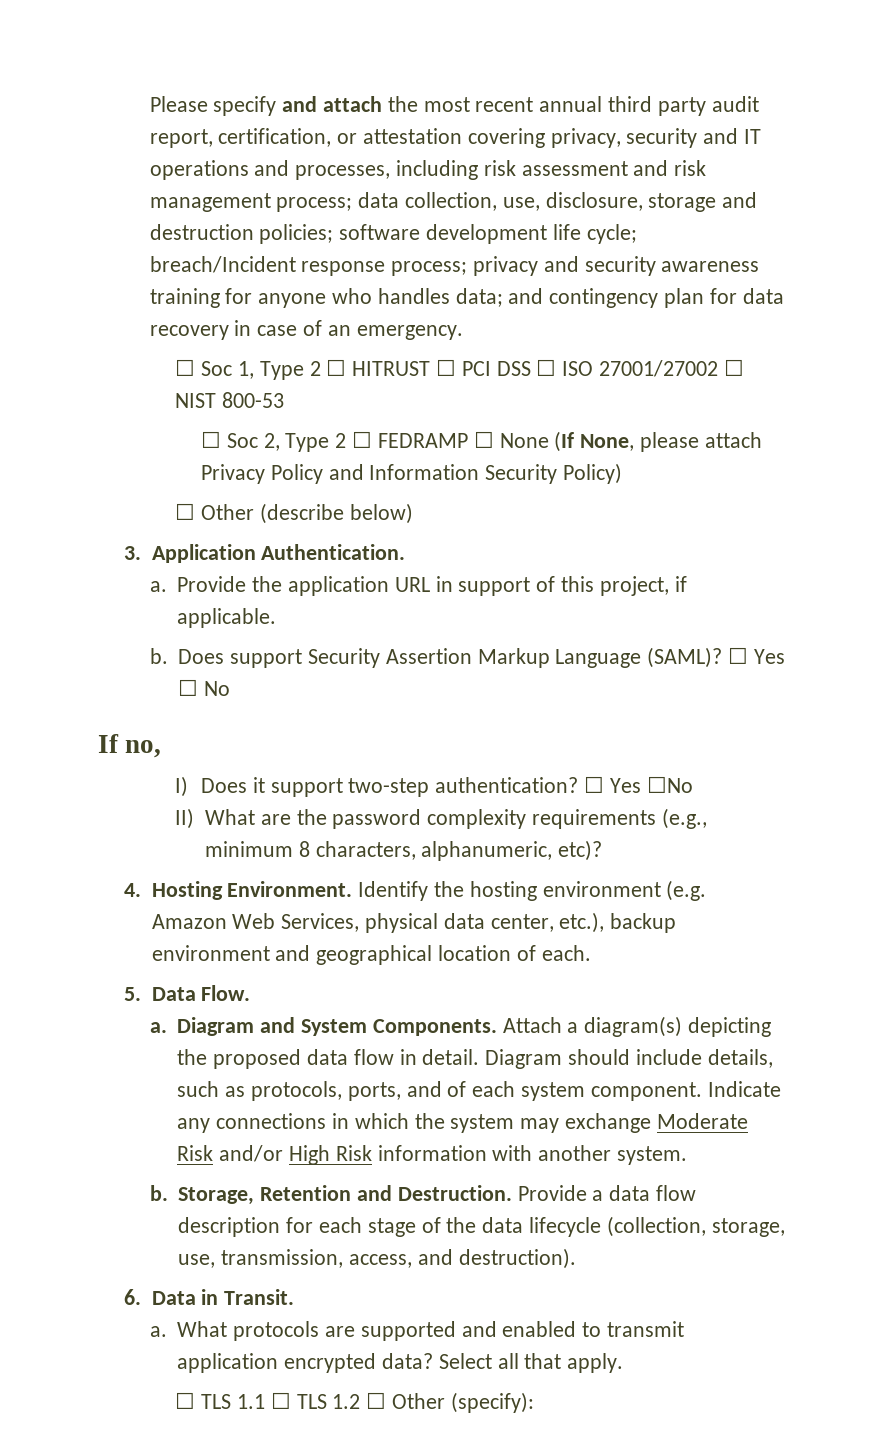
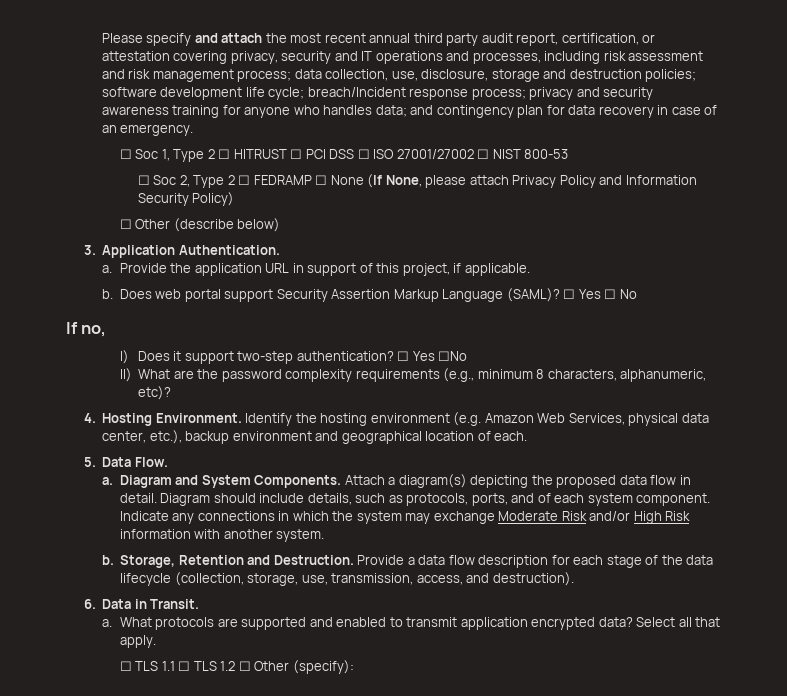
- Does support Security Assertion Markup Language (SAML)?
+ Does web portal support Security Assertion Markup Language (SAML)?

